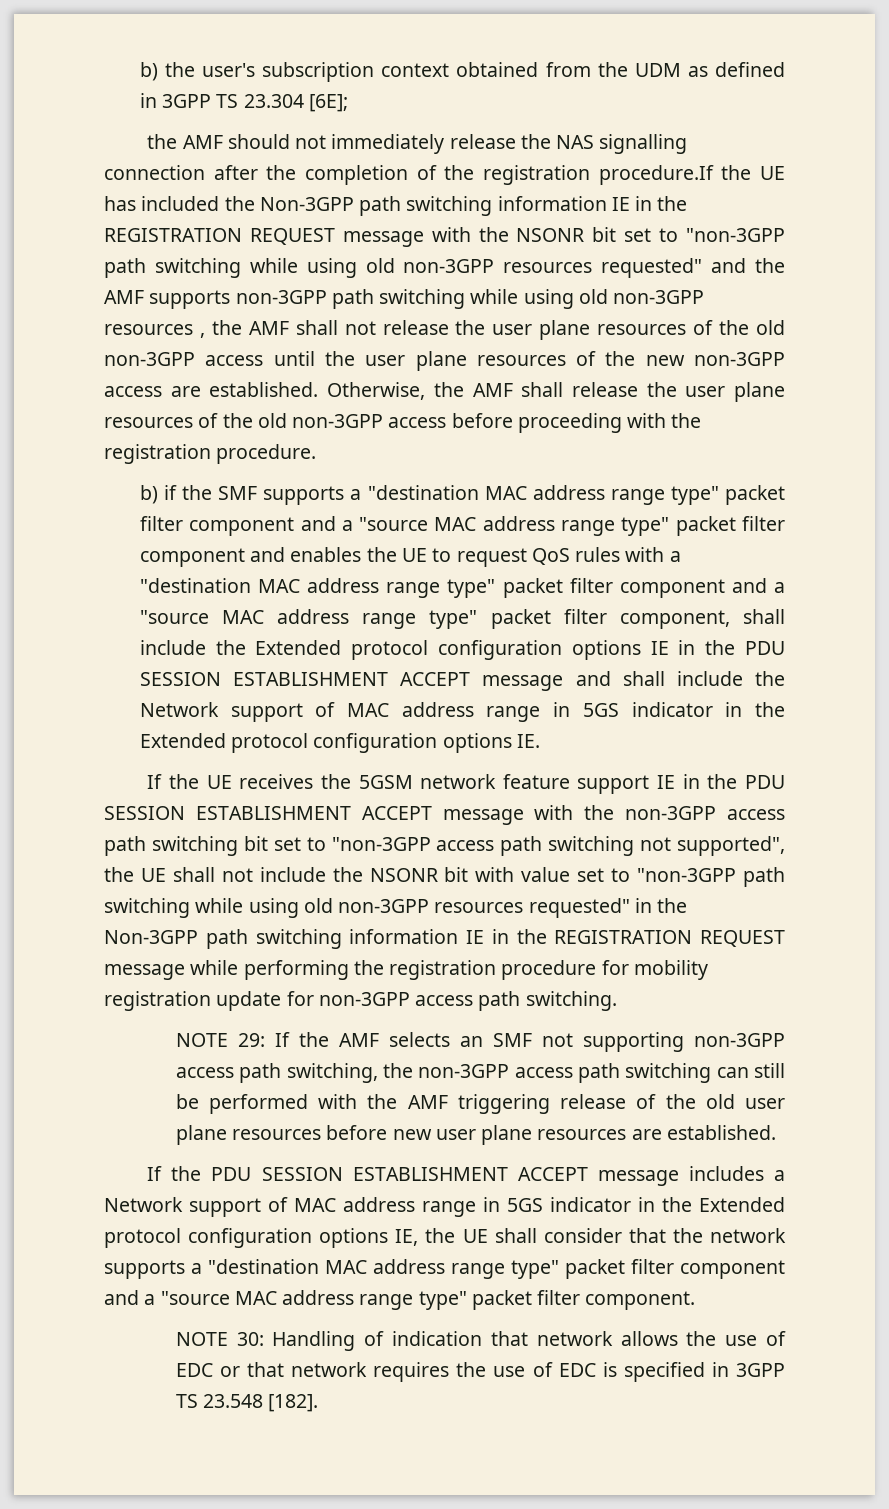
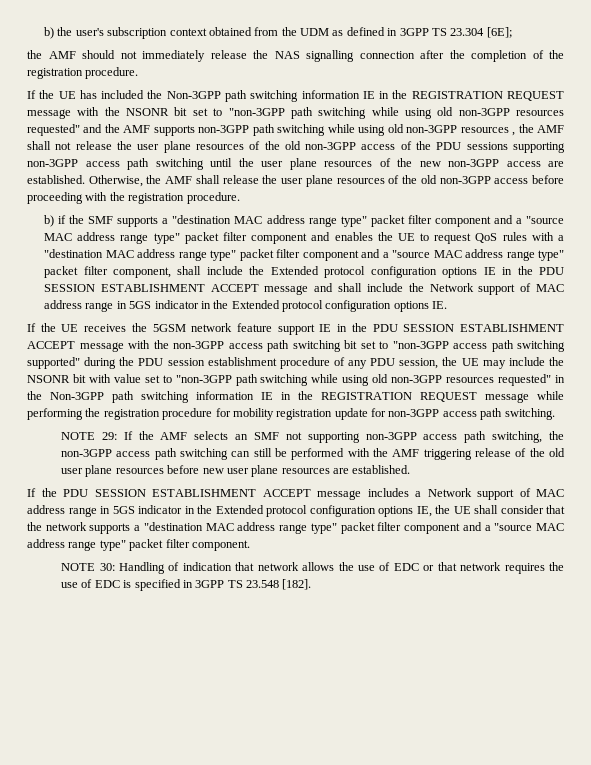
- the AMF should not immediately release the NAS signalling connection after the completion of the registration procedure.If the UE has included the Non-3GPP path switching information IE in the REGISTRATION REQUEST message with the NSONR bit set to "non-3GPP path switching while using old non-3GPP resources requested" and the AMF supports non-3GPP path switching while using old non-3GPP resources , the AMF shall not release the user plane resources of the old non-3GPP access until the user plane resources of the new non-3GPP access are established.
+ the AMF should not immediately release the NAS signalling connection after the completion of the registration procedure.
+ If the UE has included the Non-3GPP path switching information IE in the REGISTRATION REQUEST message with the NSONR bit set to "non-3GPP path switching while using old non-3GPP resources requested" and the AMF supports non-3GPP path switching while using old non-3GPP resources , the AMF shall not release the user plane resources of the old non-3GPP access of the PDU sessions supporting non-3GPP access path switching until the user plane resources of the new non-3GPP access are established.
- If the UE receives the 5GSM network feature support IE in the PDU SESSION ESTABLISHMENT ACCEPT message with the non-3GPP access path switching bit set to "non-3GPP access path switching not supported", the UE shall not include the NSONR bit with value set to "non-3GPP path switching while using old non-3GPP resources requested" in the Non-3GPP path switching information IE in the REGISTRATION REQUEST message while performing the registration procedure for mobility registration update for non-3GPP access path switching.
+ If the UE receives the 5GSM network feature support IE in the PDU SESSION ESTABLISHMENT ACCEPT message with the non-3GPP access path switching bit set to "non-3GPP access path switching supported" during the PDU session establishment procedure of any PDU session, the UE may include the NSONR bit with value set to "non-3GPP path switching while using old non-3GPP resources requested" in the Non-3GPP path switching information IE in the REGISTRATION REQUEST message while performing the registration procedure for mobility registration update for non-3GPP access path switching.

